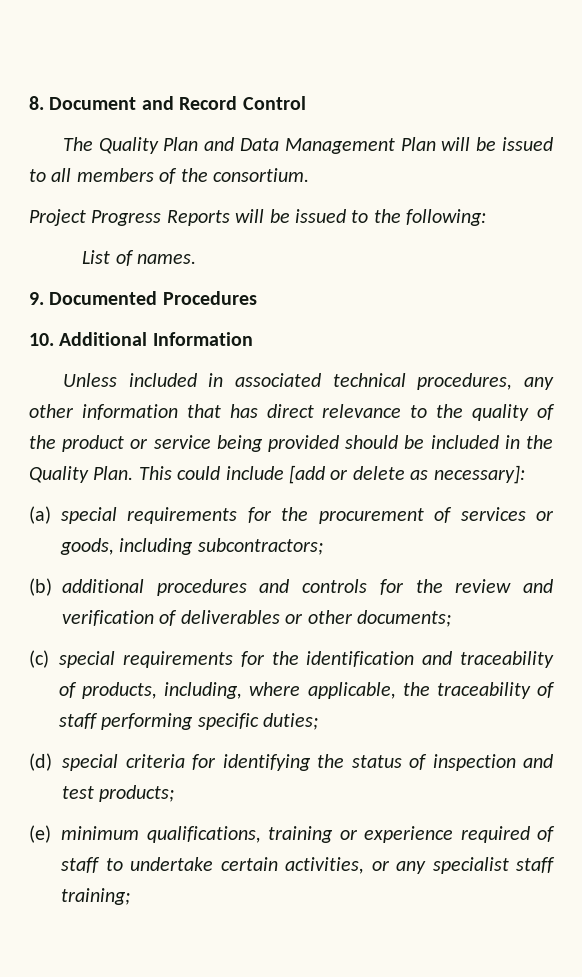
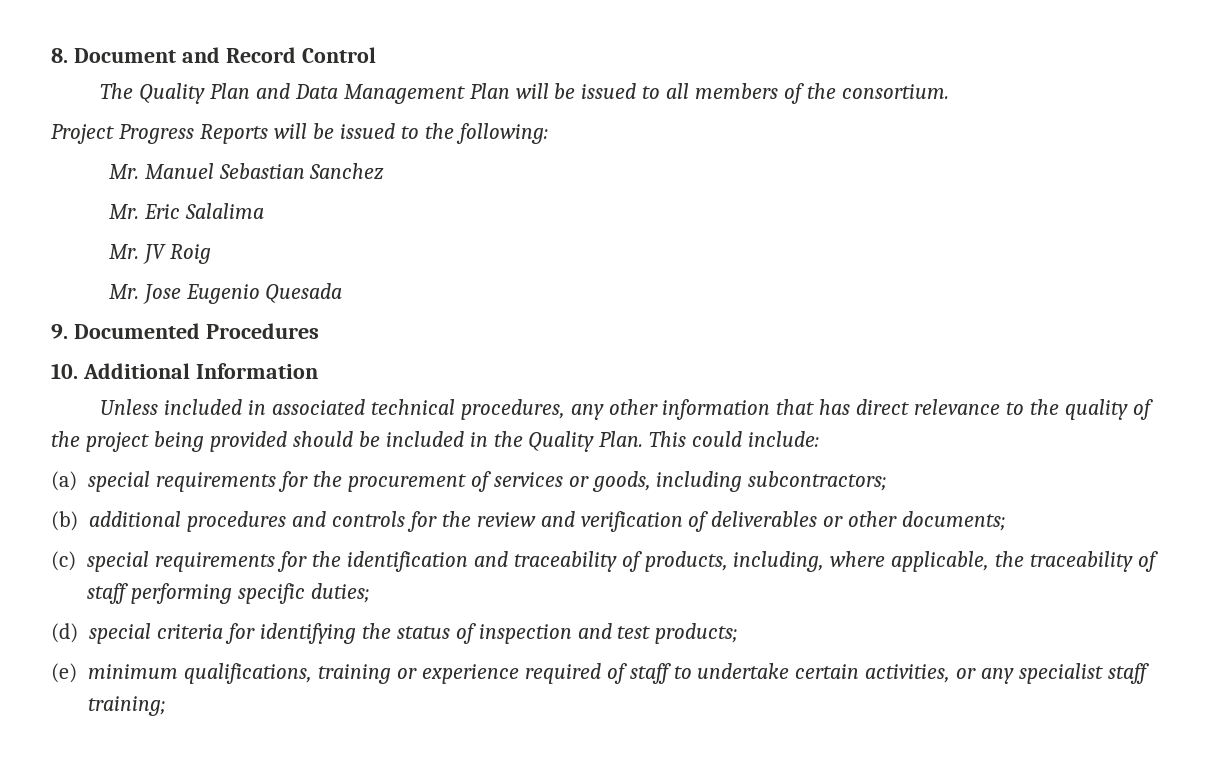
- List of names.
+ Mr. Manuel Sebastian Sanchez
+ Mr. Eric Salalima
+ Mr. JV Roig
+ Mr. Jose Eugenio Quesada
- Unless included in associated technical procedures, any other information that has direct relevance to the quality of the product or service being provided should be included in the Quality Plan.
+ Unless included in associated technical procedures, any other information that has direct relevance to the quality of the project being provided should be included in the Quality Plan.
- This could include [add or delete as necessary]:
+ This could include:

